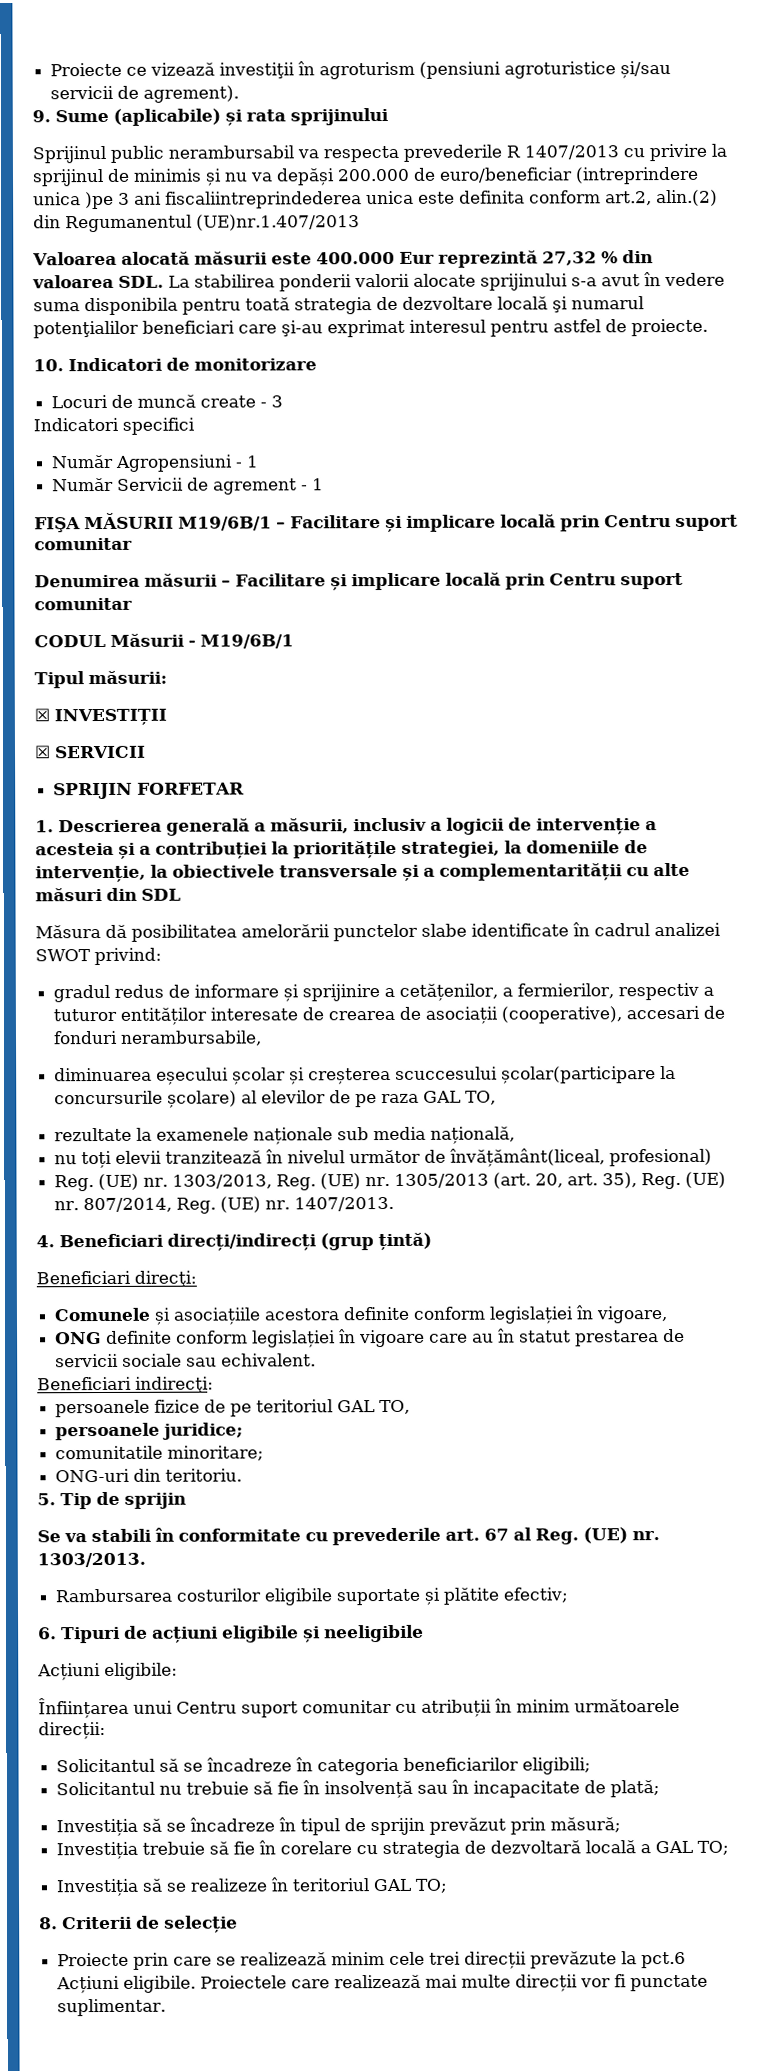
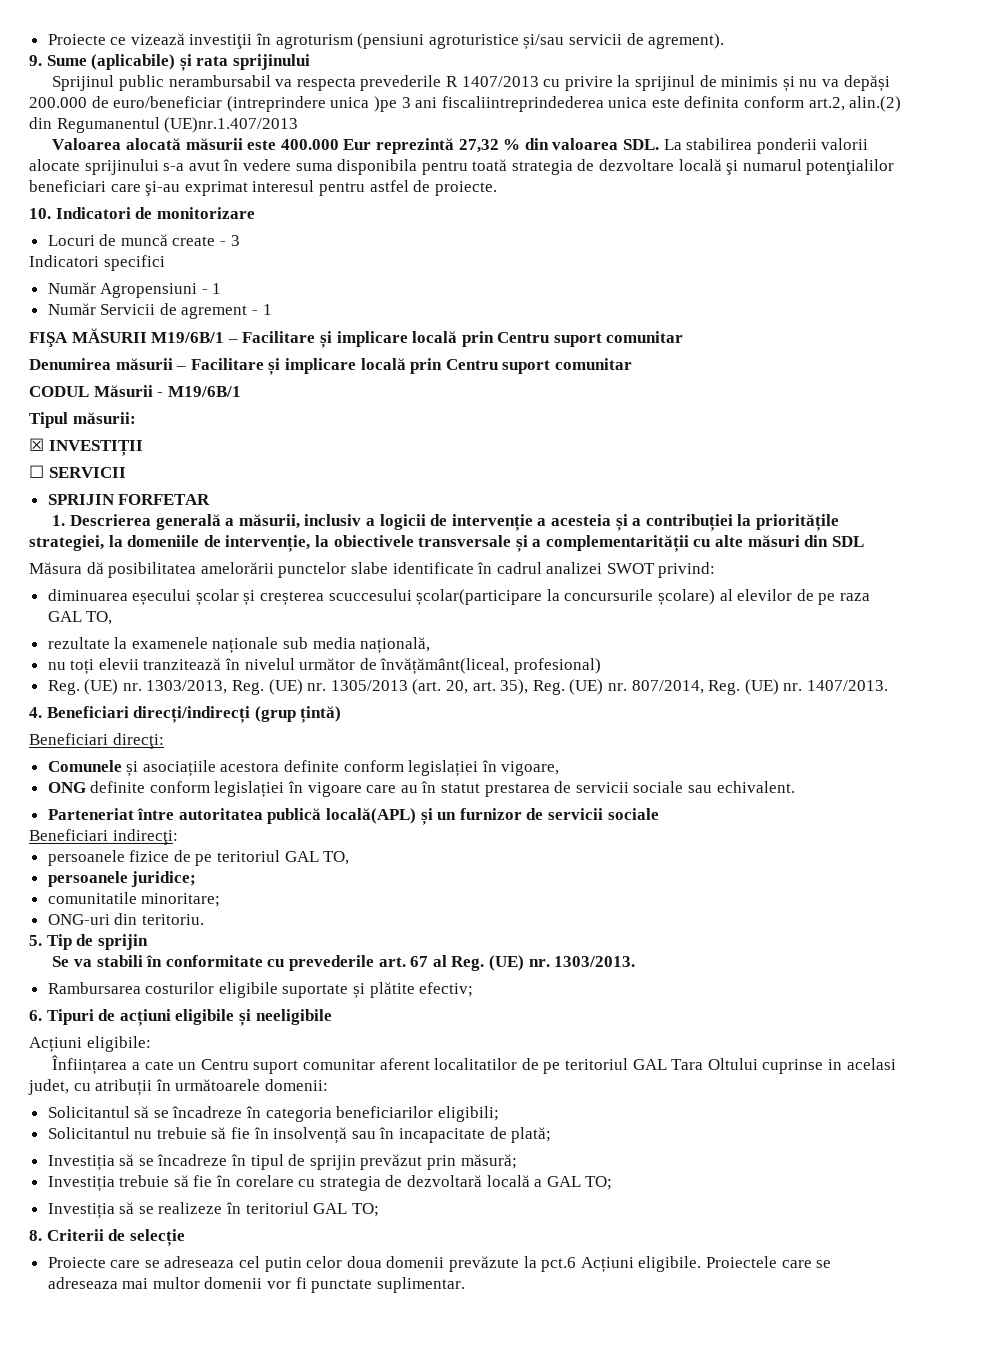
- ☒ SERVICII
+ ☐ SERVICII
- gradul redus de informare și sprijinire a cetățenilor, a fermierilor, respectiv a tuturor entităților interesate de crearea de asociații (cooperative), accesari de fonduri nerambursabile,
+ Parteneriat între autoritatea publică locală(APL) și un furnizor de servicii sociale
- Înființarea unui Centru suport comunitar cu atribuții în minim următoarele direcții:
+ Înființarea a cate un Centru suport comunitar aferent localitatilor de pe teritoriul GAL Tara Oltului cuprinse in acelasi judet, cu atribuții în următoarele domenii:
- Proiecte prin care se realizează minim cele trei direcții prevăzute la pct.6 Acțiuni eligibile.
+ Proiecte care se adreseaza cel putin celor doua domenii prevăzute la pct.6 Acțiuni eligibile.
- Proiectele care realizează mai multe direcții vor fi punctate suplimentar.
+ Proiectele care se adreseaza mai multor domenii vor fi punctate suplimentar.

